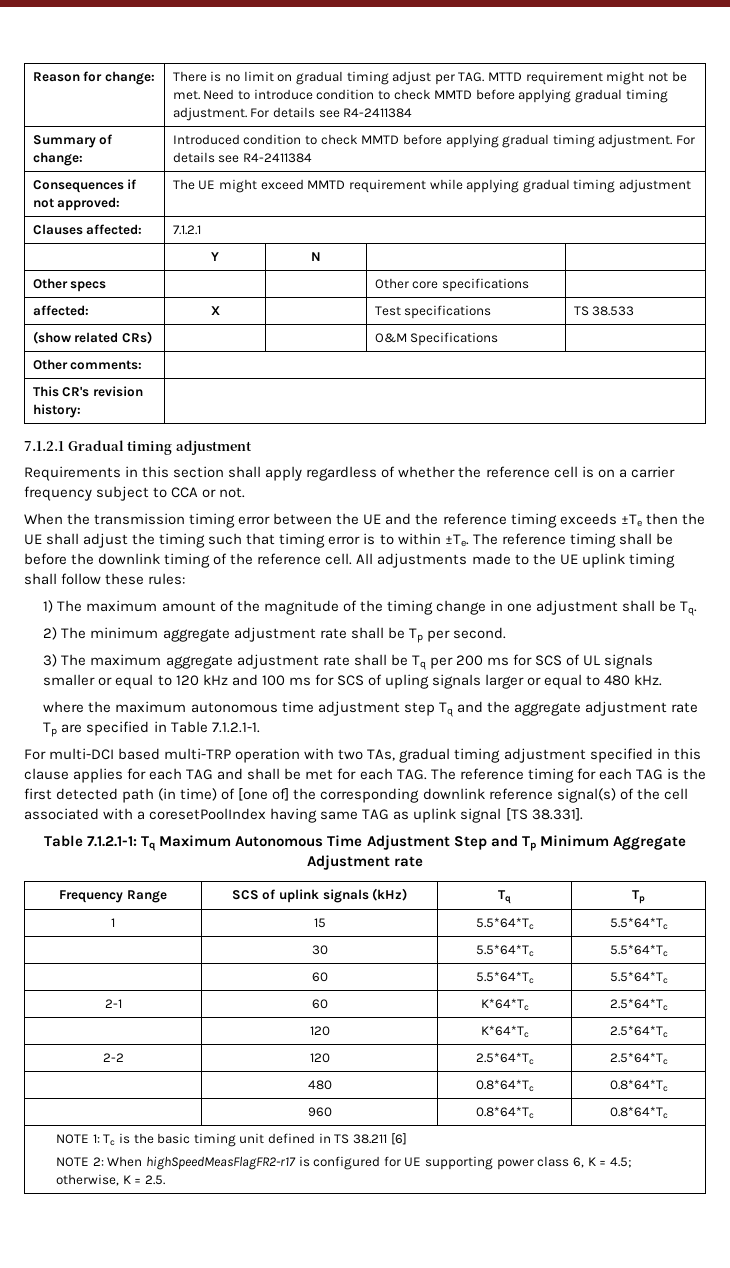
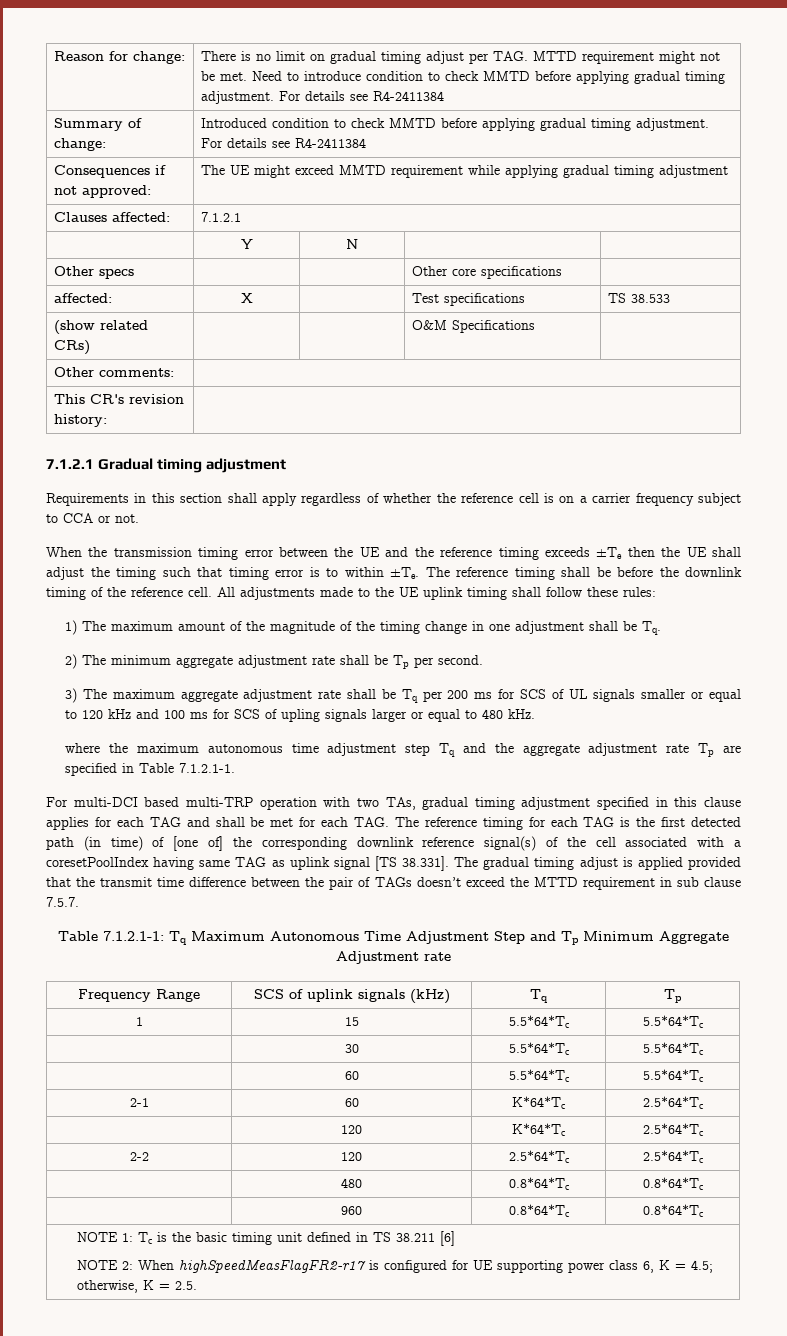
- For multi-DCI based multi-TRP operation with two TAs, gradual timing adjustment specified in this clause applies for each TAG and shall be met for each TAG. The reference timing for each TAG is the first detected path (in time) of [one of] the corresponding downlink reference signal(s) of the cell associated with a coresetPoolIndex having same TAG as uplink signal [TS 38.331].
+ For multi-DCI based multi-TRP operation with two TAs, gradual timing adjustment specified in this clause applies for each TAG and shall be met for each TAG. The reference timing for each TAG is the first detected path (in time) of [one of] the corresponding downlink reference signal(s) of the cell associated with a coresetPoolIndex having same TAG as uplink signal [TS 38.331]. The gradual timing adjust is applied provided that the transmit time difference between the pair of TAGs doesn’t exceed the MTTD requirement in sub clause 7.5.7.

